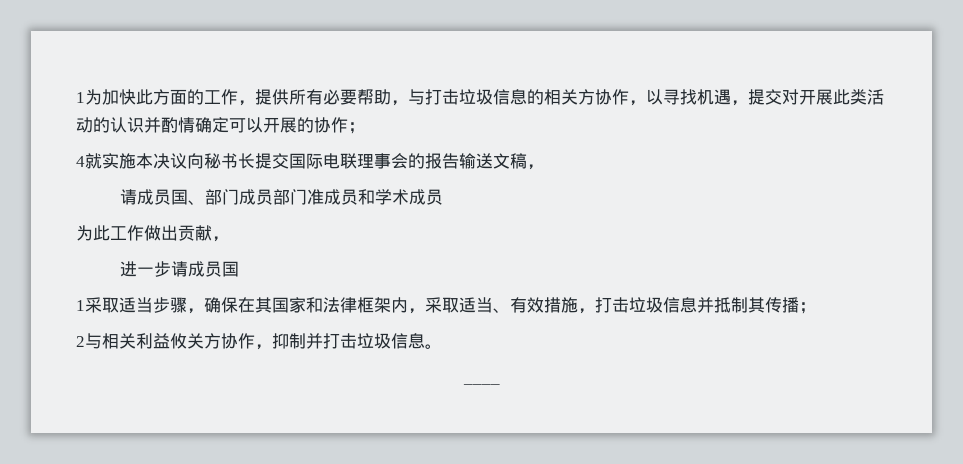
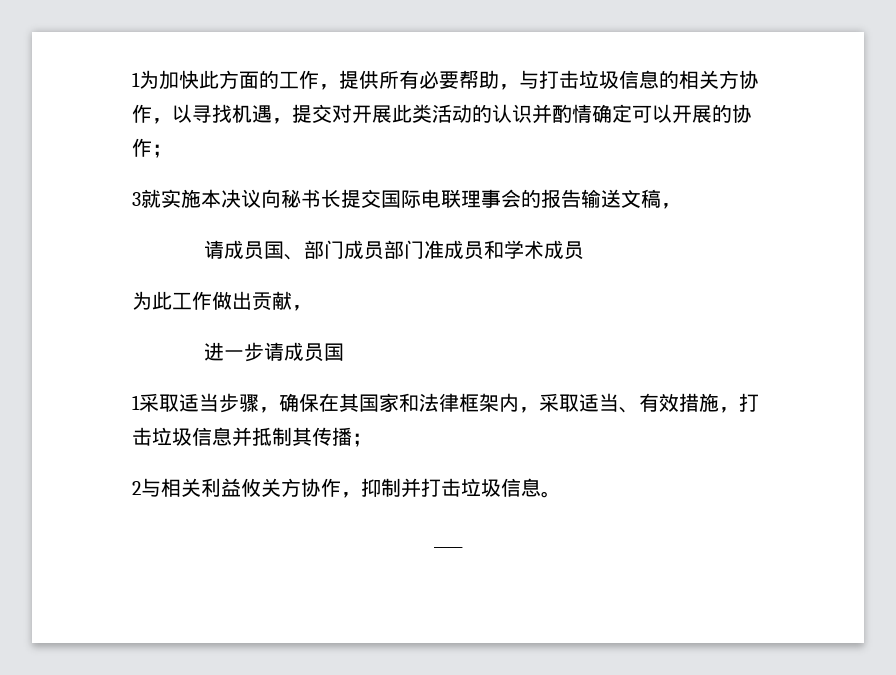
- 4就实施本决议向秘书长提交国际电联理事会的报告输送文稿，
+ 3就实施本决议向秘书长提交国际电联理事会的报告输送文稿，

